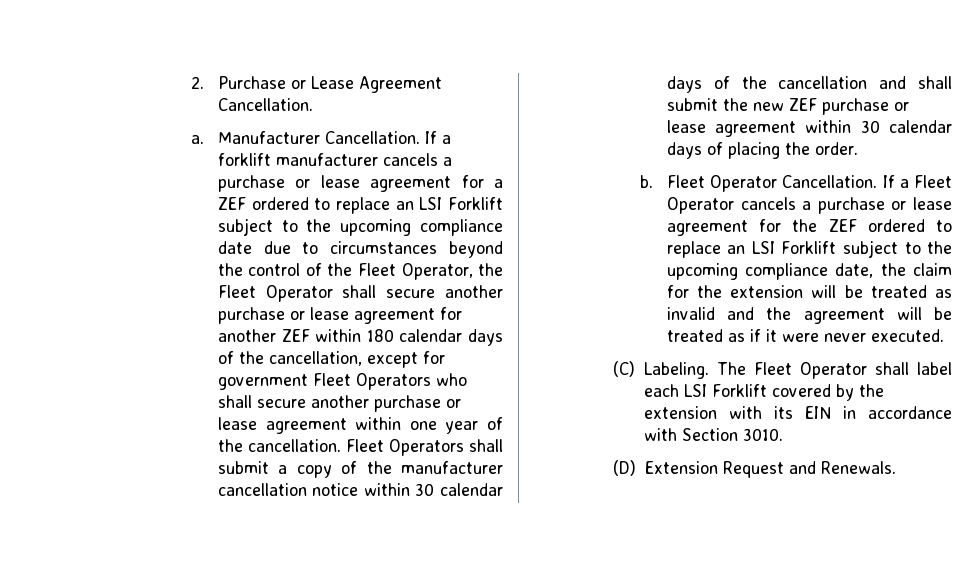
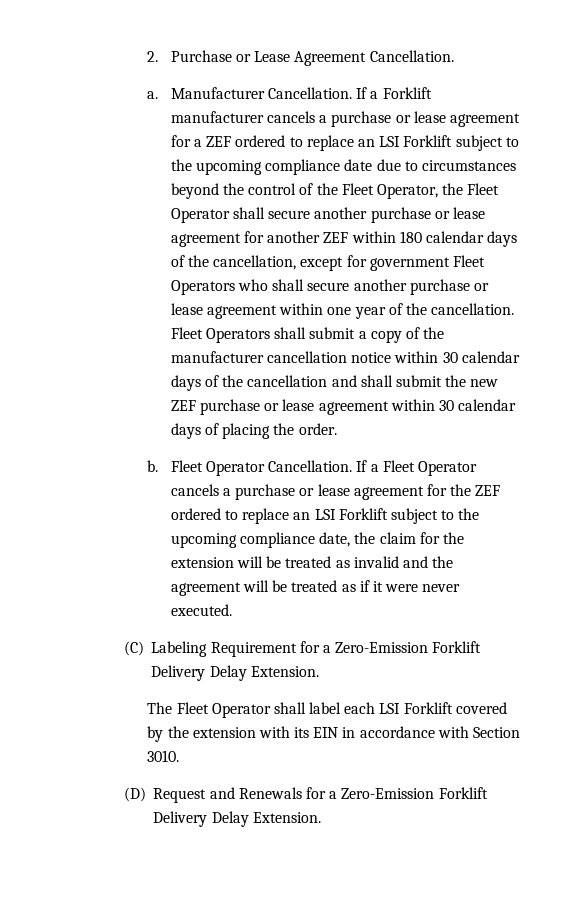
- If a forklift manufacturer cancels a purchase or lease agreement for a ZEF ordered to replace an LSI Forklift subject to the upcoming compliance date due to circumstances beyond the control of the Fleet Operator, the Fleet Operator shall secure another purchase or lease agreement for another ZEF within 180 calendar days of the cancellation, except for government Fleet Operators who shall secure another purchase or lease agreement within one year of the cancellation.
+ If a Forklift manufacturer cancels a purchase or lease agreement for a ZEF ordered to replace an LSI Forklift subject to the upcoming compliance date due to circumstances beyond the control of the Fleet Operator, the Fleet Operator shall secure another purchase or lease agreement for another ZEF within 180 calendar days of the cancellation, except for government Fleet Operators who shall secure another purchase or lease agreement within one year of the cancellation.
- (C) Labeling. The Fleet Operator shall label each LSI Forklift covered by the extension with its EIN in accordance with Section 3010.
+ (C) Labeling Requirement for a Zero-Emission Forklift Delivery Delay Extension.
+ The Fleet Operator shall label each LSI Forklift covered by the extension with its EIN in accordance with Section 3010.
- (D) Extension Request and Renewals.
+ (D) Request and Renewals for a Zero-Emission Forklift Delivery Delay Extension.

